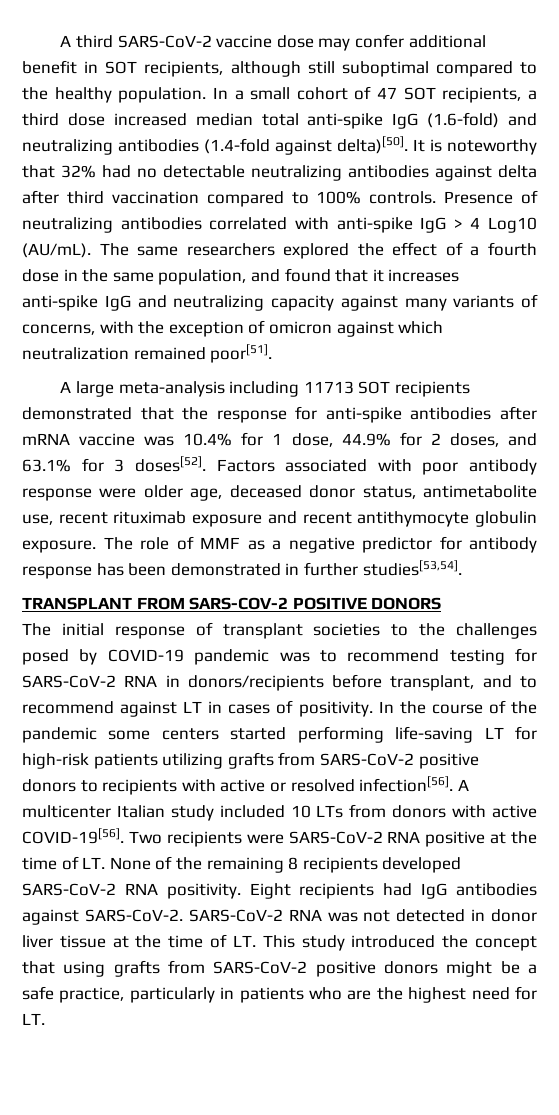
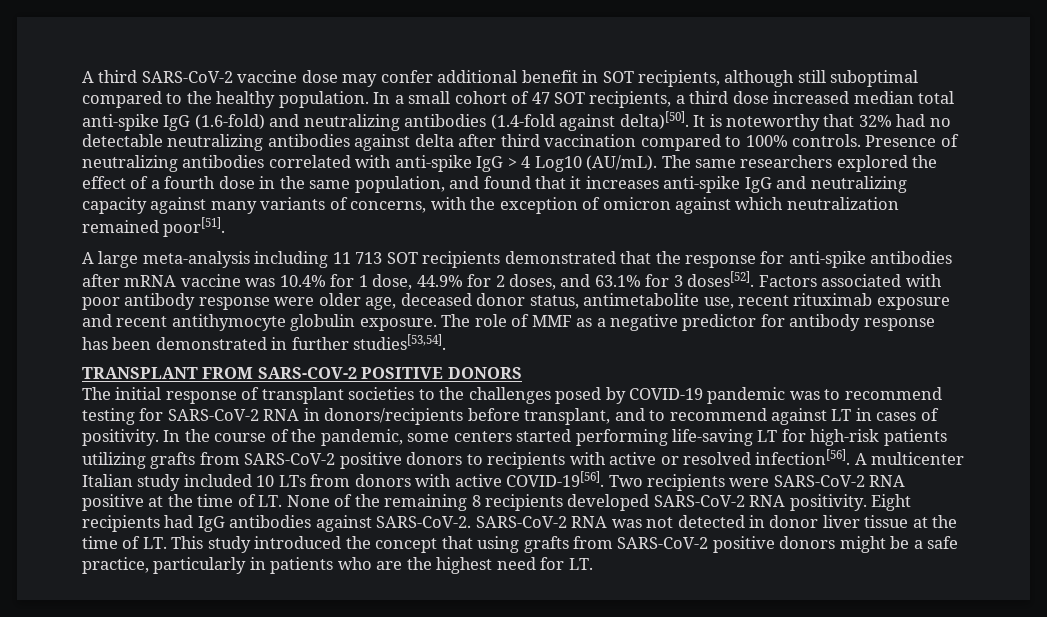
- A large meta-analysis including 11713 SOT recipients demonstrated that the response for anti-spike antibodies after mRNA vaccine was 10.4% for 1 dose, 44.9% for 2 doses, and 63.1% for 3 doses[52].
+ A large meta-analysis including 11 713 SOT recipients demonstrated that the response for anti-spike antibodies after mRNA vaccine was 10.4% for 1 dose, 44.9% for 2 doses, and 63.1% for 3 doses[52].
- In the course of the pandemic some centers started performing life-saving LT for high-risk patients utilizing grafts from SARS-CoV-2 positive donors to recipients with active or resolved infection[56].
+ In the course of the pandemic, some centers started performing life-saving LT for high-risk patients utilizing grafts from SARS-CoV-2 positive donors to recipients with active or resolved infection[56].

